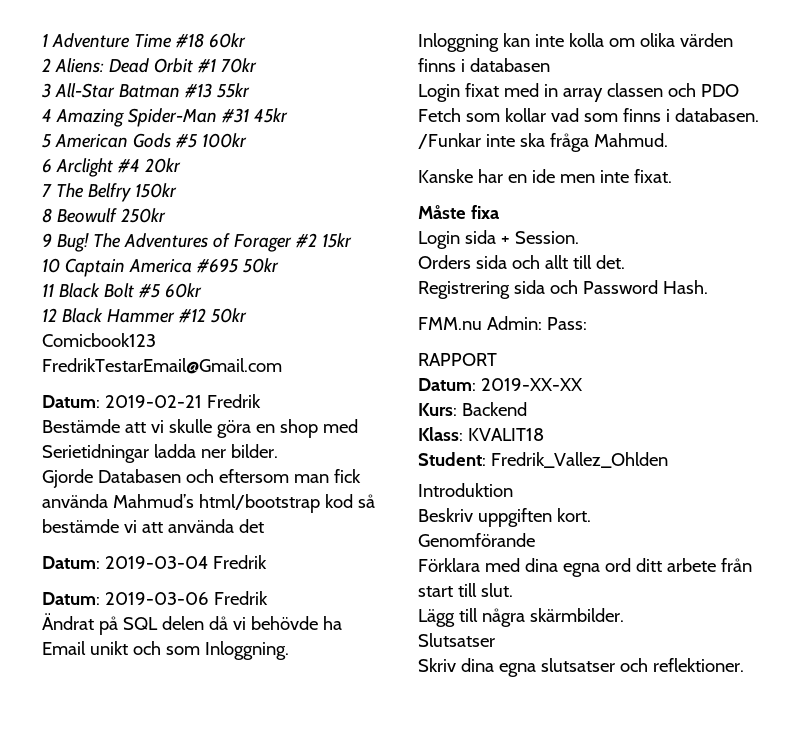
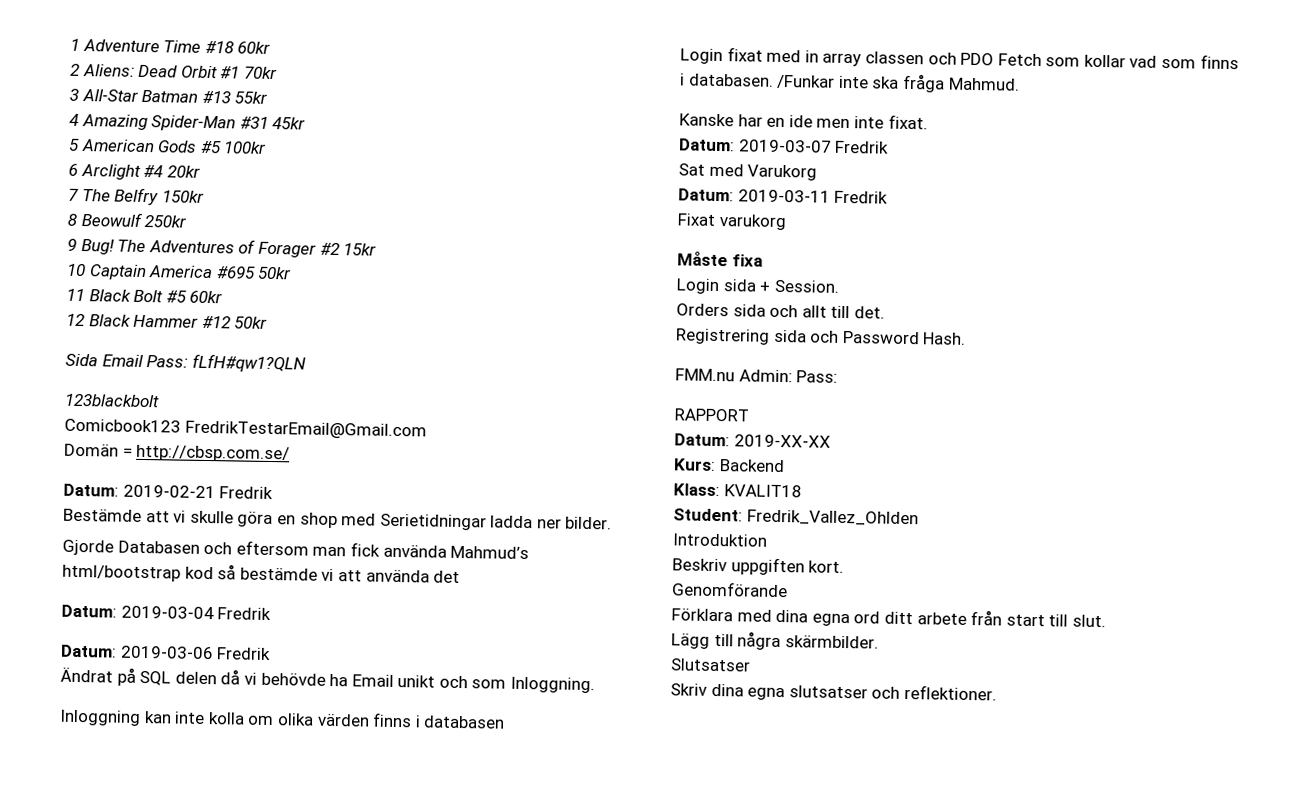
+ Sida Email Pass: fLfH#qw1?QLN
+ 123blackbolt
+ Domän = http://cbsp.com.se/
+ Datum: 2019-03-07 Fredrik
+ Sat med Varukorg
+ Datum: 2019-03-11 Fredrik
+ Fixat varukorg

